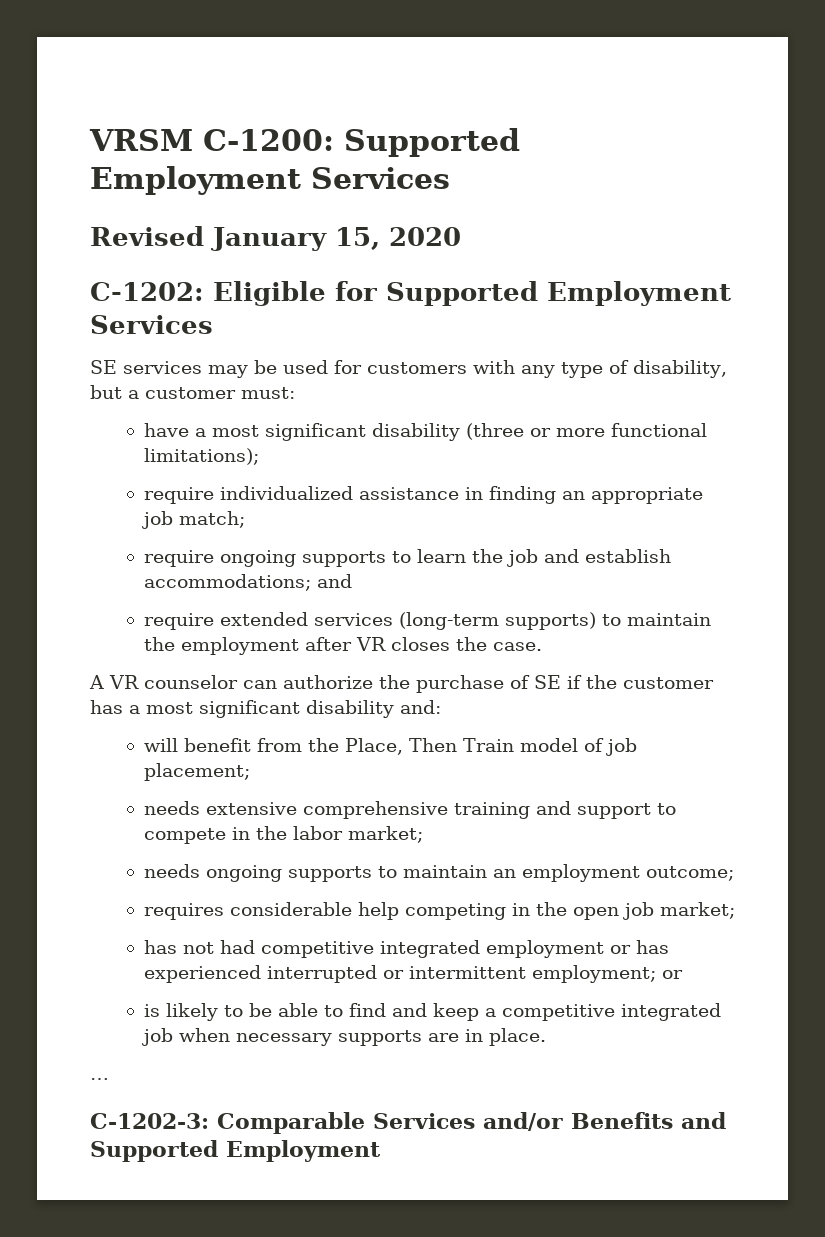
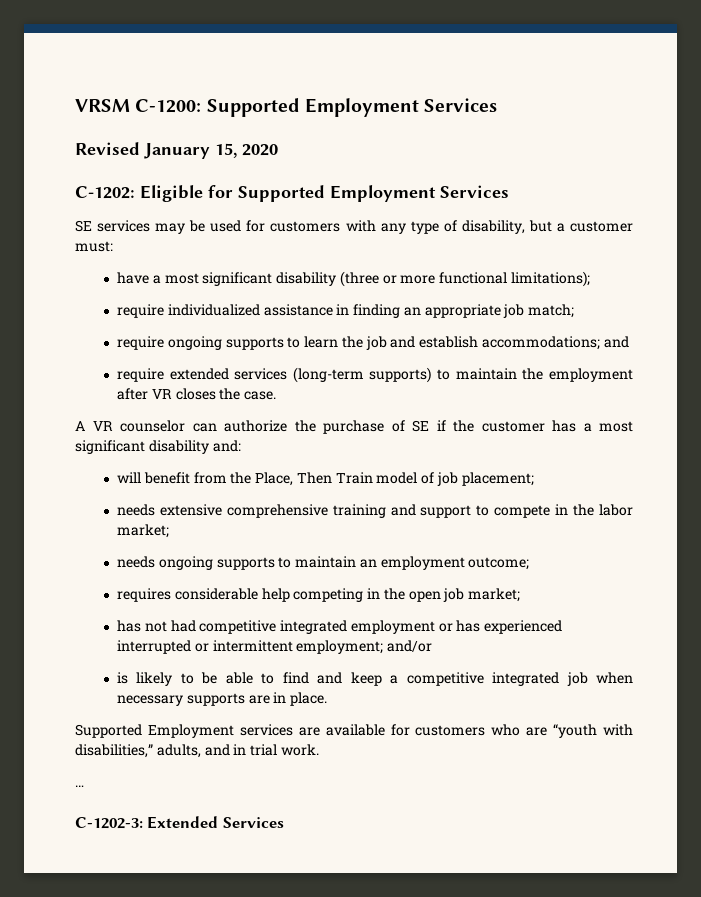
- has not had competitive integrated employment or has experienced interrupted or intermittent employment; or
+ has not had competitive integrated employment or has experienced interrupted or intermittent employment; and/or
+ Supported Employment services are available for customers who are “youth with disabilities,” adults, and in trial work.
  …
- C-1202-3: Comparable Services and/or Benefits and Supported Employment
+ C-1202-3: Extended Services

